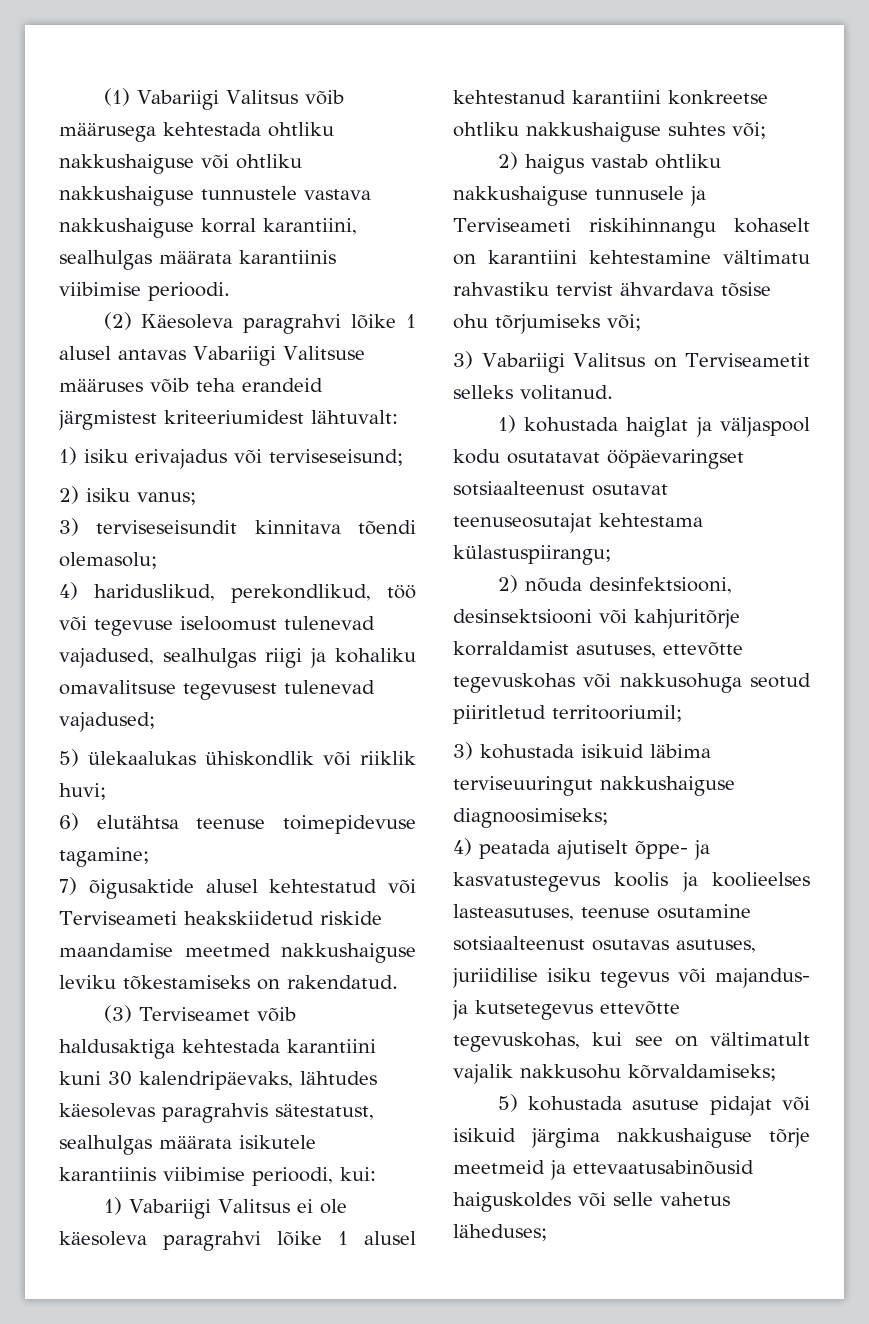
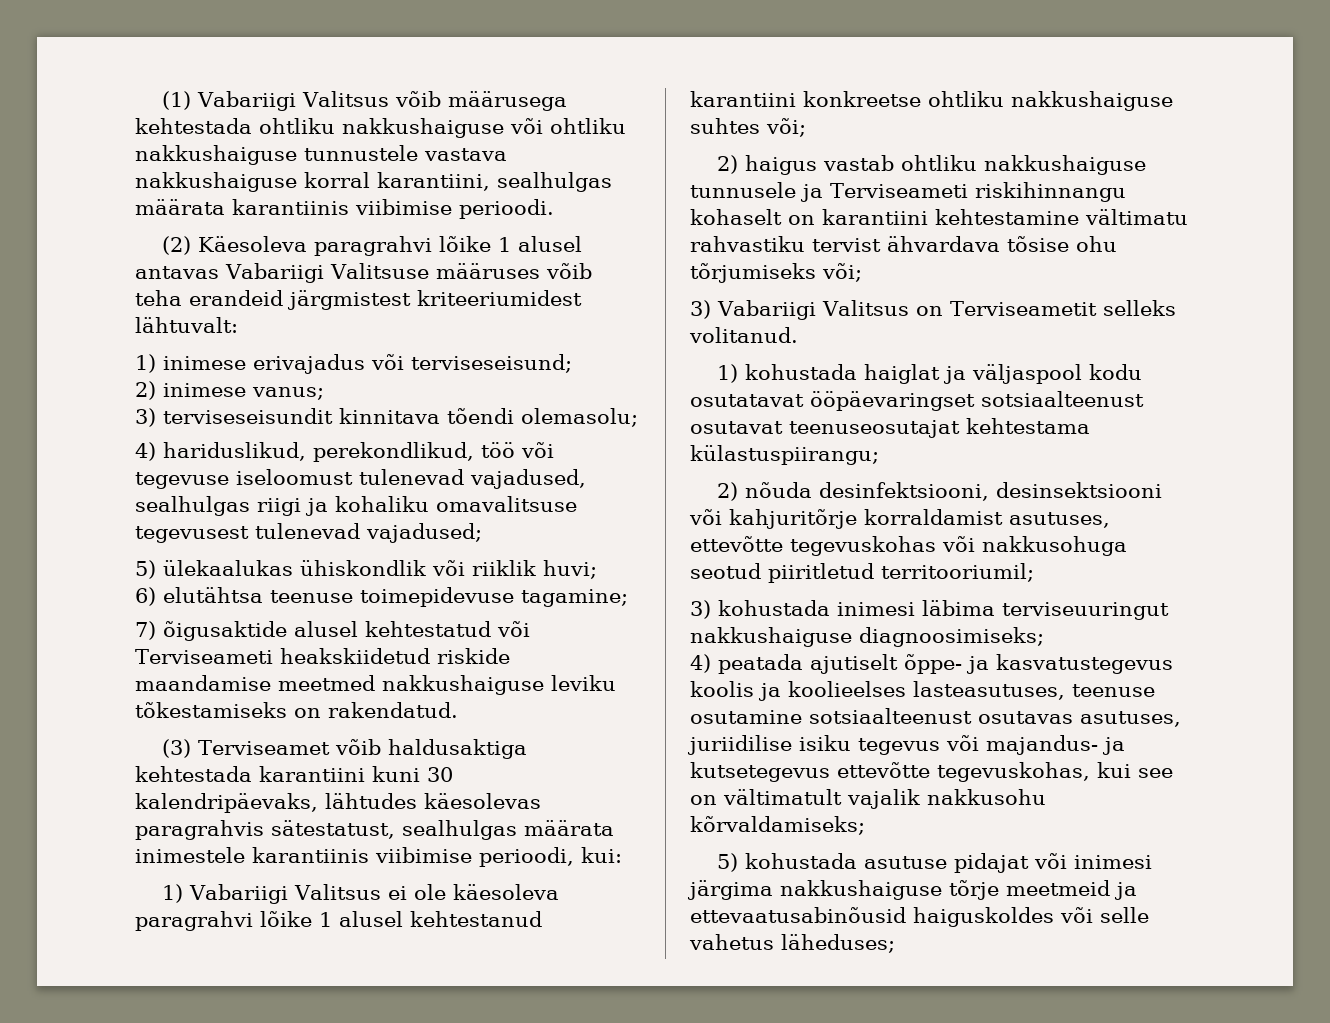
- 1) isiku erivajadus või terviseseisund;
+ 1) inimese erivajadus või terviseseisund;
- 2) isiku vanus;
+ 2) inimese vanus;
- (3) Terviseamet võib haldusaktiga kehtestada karantiini kuni 30 kalendripäevaks, lähtudes käesolevas paragrahvis sätestatust, sealhulgas määrata isikutele karantiinis viibimise perioodi, kui:
+ (3) Terviseamet võib haldusaktiga kehtestada karantiini kuni 30 kalendripäevaks, lähtudes käesolevas paragrahvis sätestatust, sealhulgas määrata inimestele karantiinis viibimise perioodi, kui:
- 3) kohustada isikuid läbima terviseuuringut nakkushaiguse diagnoosimiseks;
+ 3) kohustada inimesi läbima terviseuuringut nakkushaiguse diagnoosimiseks;
- 5) kohustada asutuse pidajat või isikuid järgima nakkushaiguse tõrje meetmeid ja ettevaatusabinõusid haiguskoldes või selle vahetus läheduses;
+ 5) kohustada asutuse pidajat või inimesi järgima nakkushaiguse tõrje meetmeid ja ettevaatusabinõusid haiguskoldes või selle vahetus läheduses;

